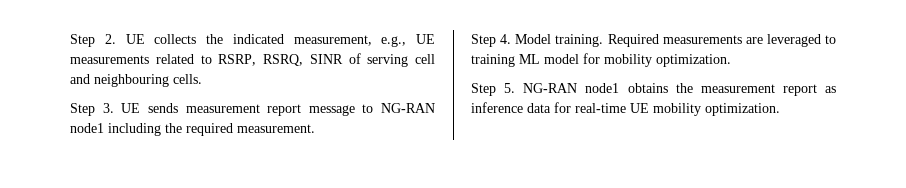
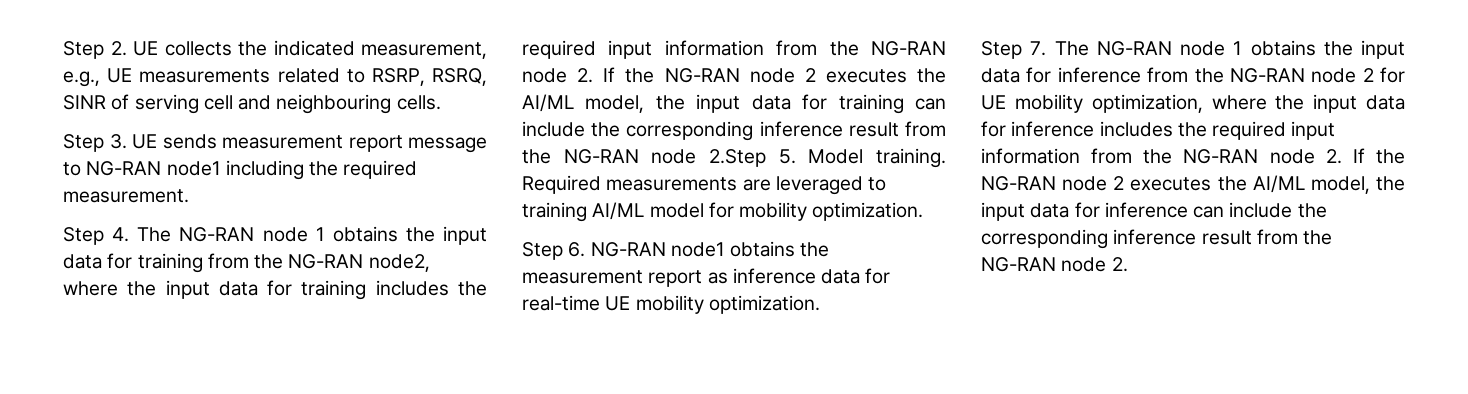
- Step 4. Model training.
+ Step 4. The NG-RAN node 1 obtains the input data for training from the NG-RAN node2, where the input data for training includes the required input information from the NG-RAN node 2. If the NG-RAN node 2 executes the AI/ML model, the input data for training can include the corresponding inference result from the NG-RAN node 2.Step 5. Model training.
- Required measurements are leveraged to training ML model for mobility optimization.
+ Required measurements are leveraged to training AI/ML model for mobility optimization.
- Step 5. NG-RAN node1 obtains the measurement report as inference data for real-time UE mobility optimization.
+ Step 6. NG-RAN node1 obtains the measurement report as inference data for real-time UE mobility optimization.
+ Step 7. The NG-RAN node 1 obtains the input data for inference from the NG-RAN node 2 for UE mobility optimization, where the input data for inference includes the required input information from the NG-RAN node 2. If the NG-RAN node 2 executes the AI/ML model, the input data for inference can include the corresponding inference result from the NG-RAN node 2.

